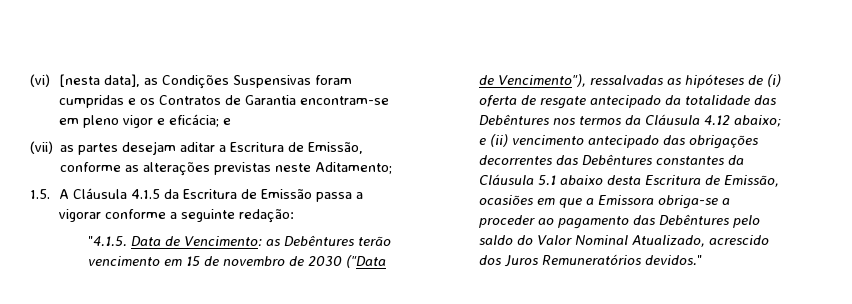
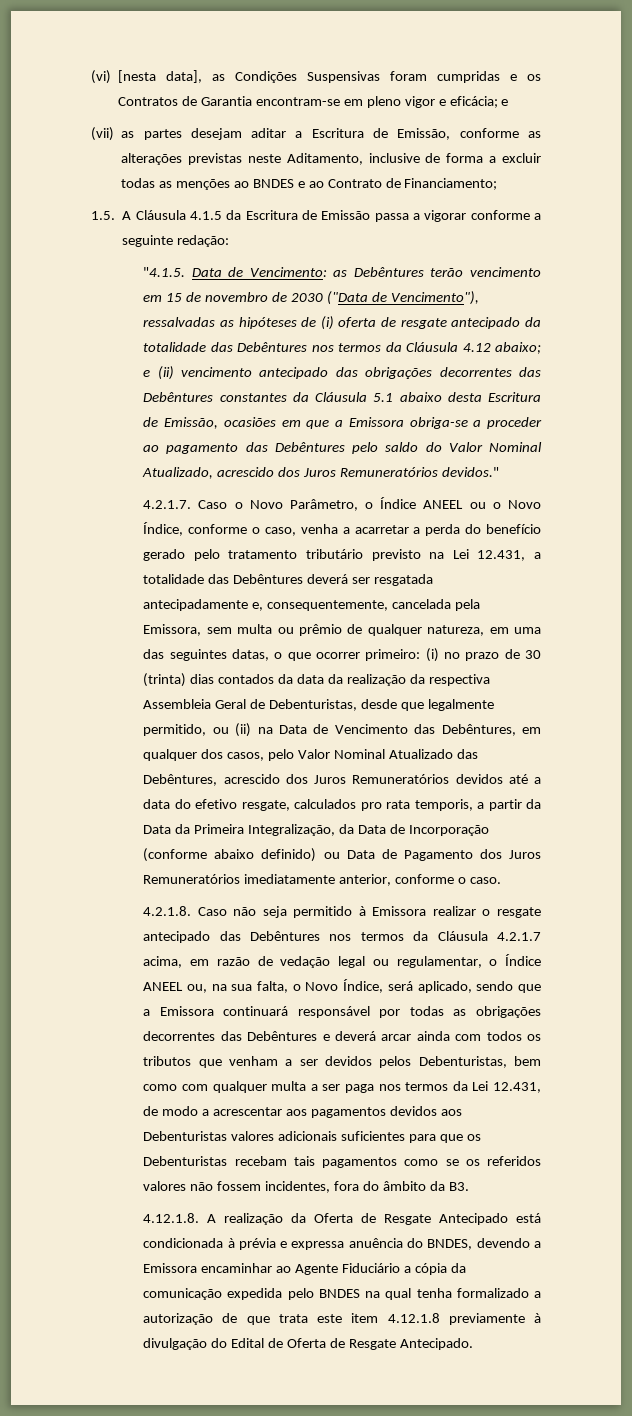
- (vii) as partes desejam aditar a Escritura de Emissão, conforme as alterações previstas neste Aditamento;
+ (vii) as partes desejam aditar a Escritura de Emissão, conforme as alterações previstas neste Aditamento, inclusive de forma a excluir todas as menções ao BNDES e ao Contrato de Financiamento;
+ 4.2.1.7. Caso o Novo Parâmetro, o Índice ANEEL ou o Novo Índice, conforme o caso, venha a acarretar a perda do benefício gerado pelo tratamento tributário previsto na Lei 12.431, a totalidade das Debêntures deverá ser resgatada antecipadamente e, consequentemente, cancelada pela Emissora, sem multa ou prêmio de qualquer natureza, em uma das seguintes datas, o que ocorrer primeiro: (i) no prazo de 30 (trinta) dias contados da data da realização da respectiva Assembleia Geral de Debenturistas, desde que legalmente permitido, ou (ii) na Data de Vencimento das Debêntures, em qualquer dos casos, pelo Valor Nominal Atualizado das Debêntures, acrescido dos Juros Remuneratórios devidos até a data do efetivo resgate, calculados pro rata temporis, a partir da Data da Primeira Integralização, da Data de Incorporação (conforme abaixo definido) ou Data de Pagamento dos Juros Remuneratórios imediatamente anterior, conforme o caso.
+ 4.2.1.8. Caso não seja permitido à Emissora realizar o resgate antecipado das Debêntures nos termos da Cláusula 4.2.1.7 acima, em razão de vedação legal ou regulamentar, o Índice ANEEL ou, na sua falta, o Novo Índice, será aplicado, sendo que a Emissora continuará responsável por todas as obrigações decorrentes das Debêntures e deverá arcar ainda com todos os tributos que venham a ser devidos pelos Debenturistas, bem como com qualquer multa a ser paga nos termos da Lei 12.431, de modo a acrescentar aos pagamentos devidos aos Debenturistas valores adicionais suficientes para que os Debenturistas recebam tais pagamentos como se os referidos valores não fossem incidentes, fora do âmbito da B3.
+ 4.12.1.8. A realização da Oferta de Resgate Antecipado está condicionada à prévia e expressa anuência do BNDES, devendo a Emissora encaminhar ao Agente Fiduciário a cópia da comunicação expedida pelo BNDES na qual tenha formalizado a autorização de que trata este item 4.12.1.8 previamente à divulgação do Edital de Oferta de Resgate Antecipado.

